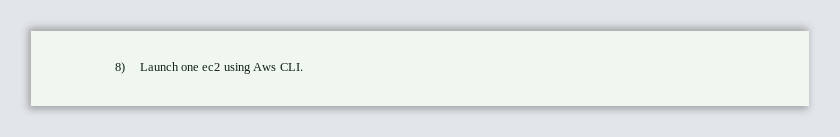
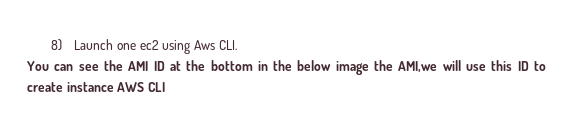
+ You can see the AMI ID at the bottom in the below image the AMI,we will use this ID to create instance AWS CLI

